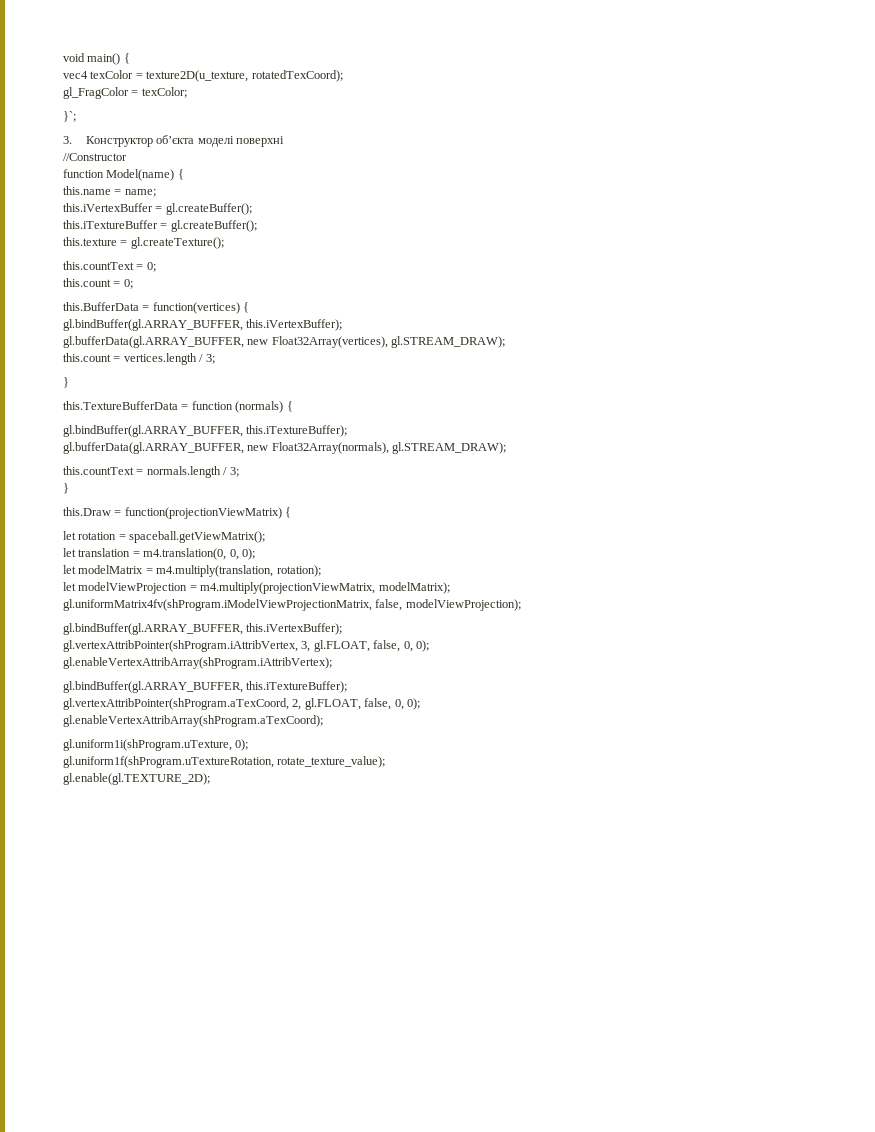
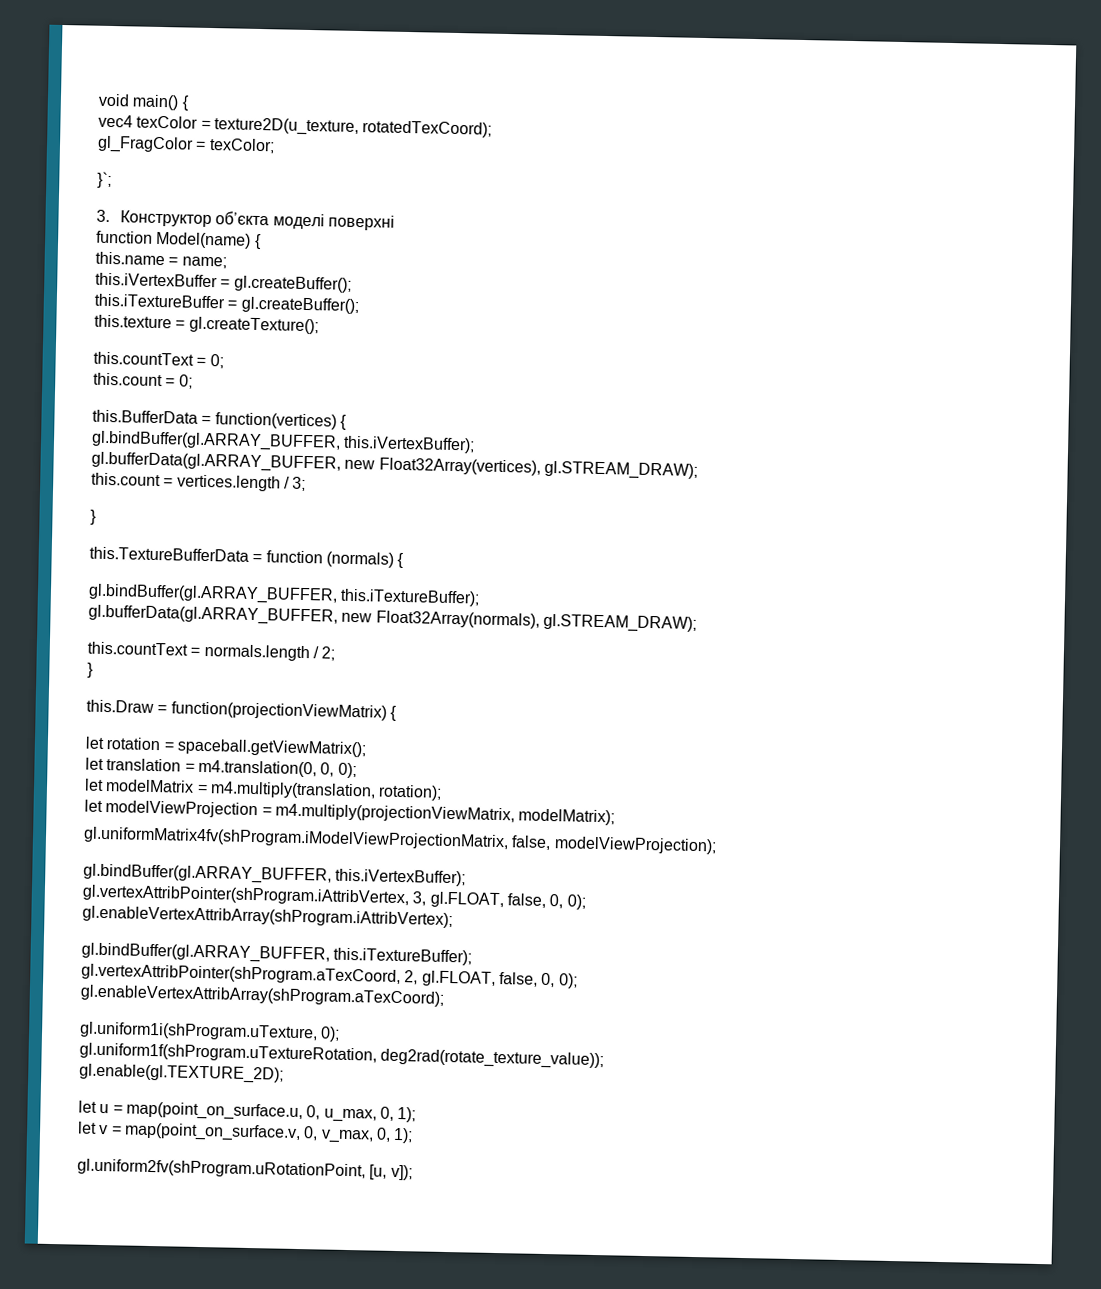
- //Constructor
- this.countText = normals.length / 3;
+ this.countText = normals.length / 2;
- gl.uniform1f(shProgram.uTextureRotation, rotate_texture_value);
+ gl.uniform1f(shProgram.uTextureRotation, deg2rad(rotate_texture_value));
+ let u = map(point_on_surface.u, 0, u_max, 0, 1);
+ let v = map(point_on_surface.v, 0, v_max, 0, 1);
+ gl.uniform2fv(shProgram.uRotationPoint, [u, v]);

